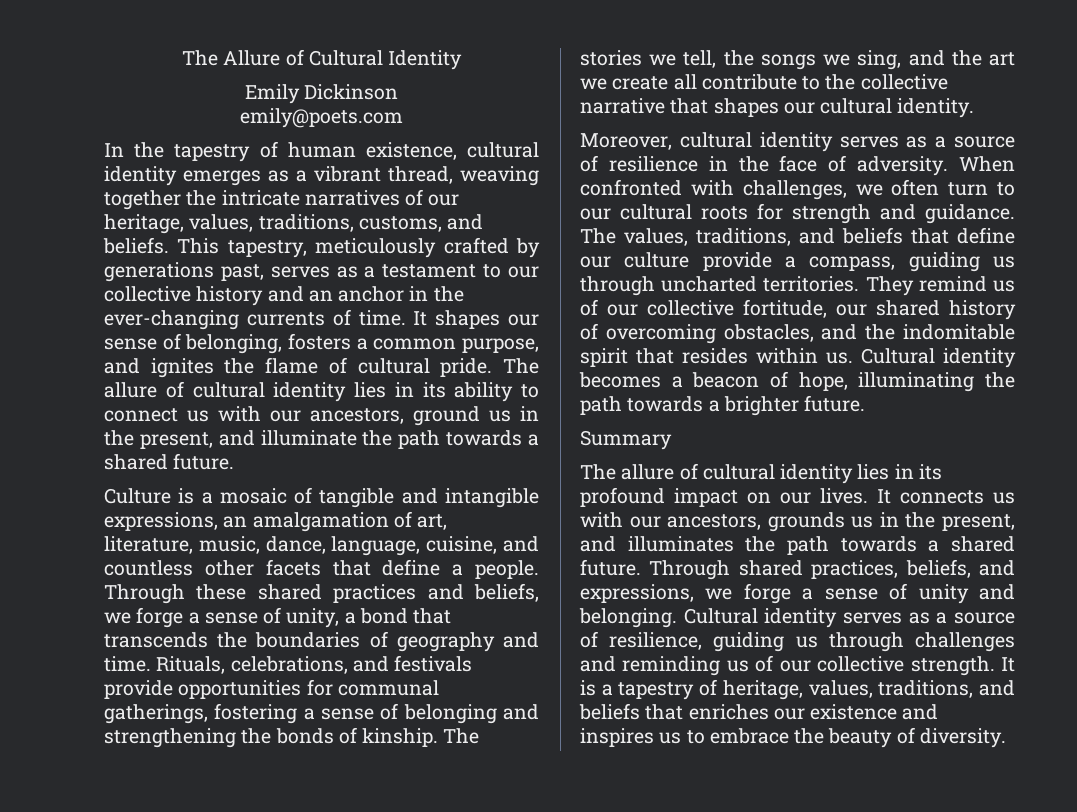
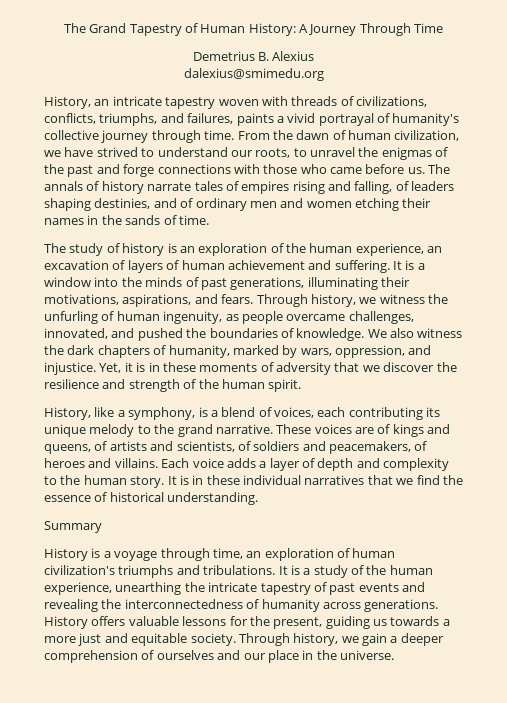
- The Allure of Cultural Identity
- Emily Dickinson
- emily@poets.com
- In the tapestry of human existence, cultural identity emerges as a vibrant thread, weaving together the intricate narratives of our heritage, values, traditions, customs, and beliefs. This tapestry, meticulously crafted by generations past, serves as a testament to our collective history and an anchor in the ever-changing currents of time. It shapes our sense of belonging, fosters a common purpose, and ignites the flame of cultural pride. The allure of cultural identity lies in its ability to connect us with our ancestors, ground us in the present, and illuminate the path towards a shared future.
- Culture is a mosaic of tangible and intangible expressions, an amalgamation of art, literature, music, dance, language, cuisine, and countless other facets that define a people. Through these shared practices and beliefs, we forge a sense of unity, a bond that transcends the boundaries of geography and time. Rituals, celebrations, and festivals provide opportunities for communal gatherings, fostering a sense of belonging and strengthening the bonds of kinship. The stories we tell, the songs we sing, and the art we create all contribute to the collective narrative that shapes our cultural identity.
- Moreover, cultural identity serves as a source of resilience in the face of adversity. When confronted with challenges, we often turn to our cultural roots for strength and guidance. The values, traditions, and beliefs that define our culture provide a compass, guiding us through uncharted territories. They remind us of our collective fortitude, our shared history of overcoming obstacles, and the indomitable spirit that resides within us. Cultural identity becomes a beacon of hope, illuminating the path towards a brighter future.
+ The Grand Tapestry of Human History: A Journey Through Time
+ Demetrius B. Alexius
+ dalexius@smimedu.org
+ History, an intricate tapestry woven with threads of civilizations, conflicts, triumphs, and failures, paints a vivid portrayal of humanity's collective journey through time. From the dawn of human civilization, we have strived to understand our roots, to unravel the enigmas of the past and forge connections with those who came before us. The annals of history narrate tales of empires rising and falling, of leaders shaping destinies, and of ordinary men and women etching their names in the sands of time.
+ The study of history is an exploration of the human experience, an excavation of layers of human achievement and suffering. It is a window into the minds of past generations, illuminating their motivations, aspirations, and fears. Through history, we witness the unfurling of human ingenuity, as people overcame challenges, innovated, and pushed the boundaries of knowledge. We also witness the dark chapters of humanity, marked by wars, oppression, and injustice. Yet, it is in these moments of adversity that we discover the resilience and strength of the human spirit.
+ History, like a symphony, is a blend of voices, each contributing its unique melody to the grand narrative. These voices are of kings and queens, of artists and scientists, of soldiers and peacemakers, of heroes and villains. Each voice adds a layer of depth and complexity to the human story. It is in these individual narratives that we find the essence of historical understanding.
  Summary
- The allure of cultural identity lies in its profound impact on our lives. It connects us with our ancestors, grounds us in the present, and illuminates the path towards a shared future. Through shared practices, beliefs, and expressions, we forge a sense of unity and belonging. Cultural identity serves as a source of resilience, guiding us through challenges and reminding us of our collective strength. It is a tapestry of heritage, values, traditions, and beliefs that enriches our existence and inspires us to embrace the beauty of diversity.
+ History is a voyage through time, an exploration of human civilization's triumphs and tribulations. It is a study of the human experience, unearthing the intricate tapestry of past events and revealing the interconnectedness of humanity across generations. History offers valuable lessons for the present, guiding us towards a more just and equitable society. Through history, we gain a deeper comprehension of ourselves and our place in the universe.

